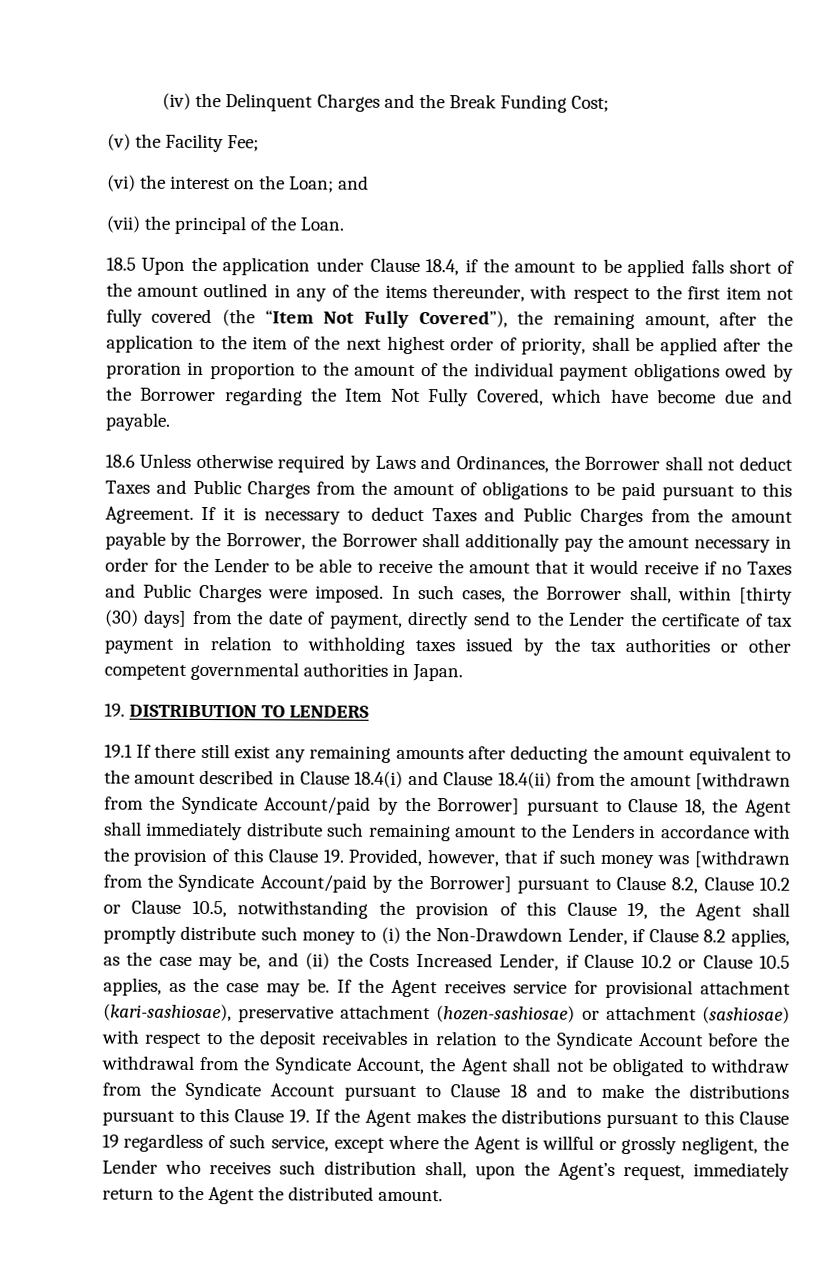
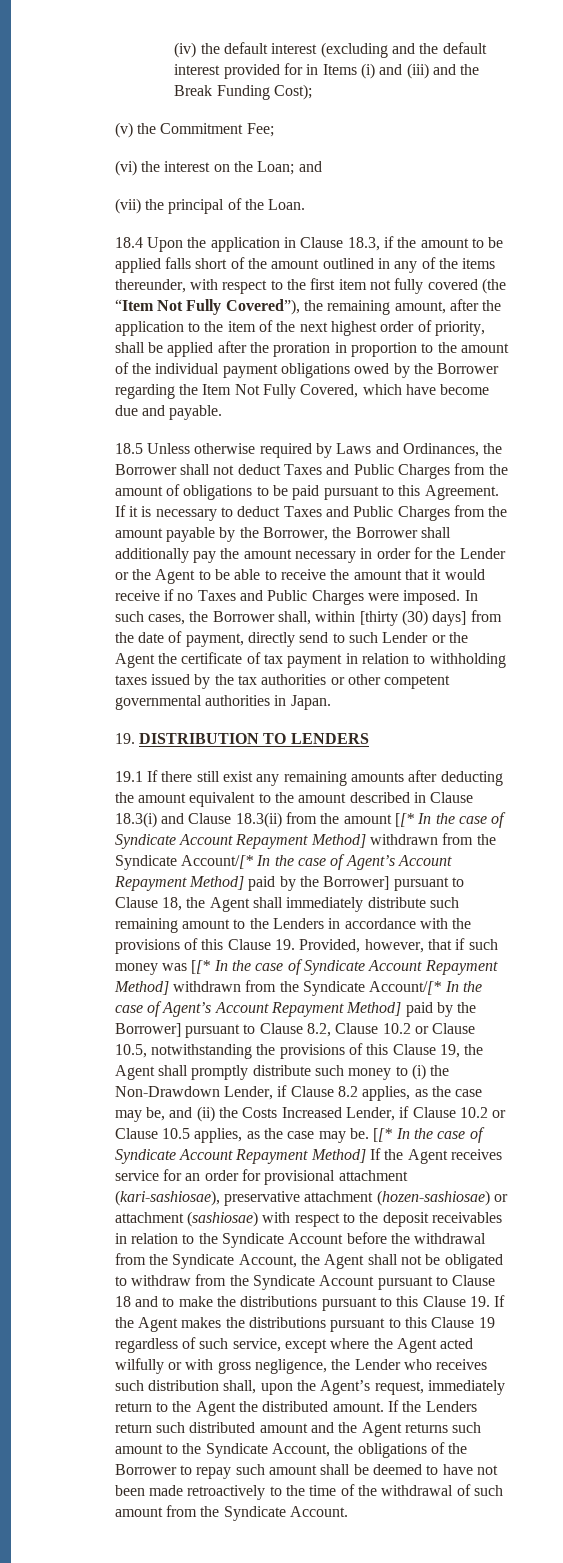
- (iv) the Delinquent Charges and the Break Funding Cost;
+ (iv) the default interest (excluding and the default interest provided for in Items (i) and (iii) and the Break Funding Cost);
- (v) the Facility Fee;
+ (v) the Commitment Fee;
- 18.5 Upon the application under Clause 18.4, if the amount to be applied falls short of the amount outlined in any of the items thereunder, with respect to the first item not fully covered (the “Item Not Fully Covered”), the remaining amount, after the application to the item of the next highest order of priority, shall be applied after the proration in proportion to the amount of the individual payment obligations owed by the Borrower regarding the Item Not Fully Covered, which have become due and payable.
+ 18.4 Upon the application in Clause 18.3, if the amount to be applied falls short of the amount outlined in any of the items thereunder, with respect to the first item not fully covered (the “Item Not Fully Covered”), the remaining amount, after the application to the item of the next highest order of priority, shall be applied after the proration in proportion to the amount of the individual payment obligations owed by the Borrower regarding the Item Not Fully Covered, which have become due and payable.
- 18.6 Unless otherwise required by Laws and Ordinances, the Borrower shall not deduct Taxes and Public Charges from the amount of obligations to be paid pursuant to this Agreement.
+ 18.5 Unless otherwise required by Laws and Ordinances, the Borrower shall not deduct Taxes and Public Charges from the amount of obligations to be paid pursuant to this Agreement.
- If it is necessary to deduct Taxes and Public Charges from the amount payable by the Borrower, the Borrower shall additionally pay the amount necessary in order for the Lender to be able to receive the amount that it would receive if no Taxes and Public Charges were imposed.
+ If it is necessary to deduct Taxes and Public Charges from the amount payable by the Borrower, the Borrower shall additionally pay the amount necessary in order for the Lender or the Agent to be able to receive the amount that it would receive if no Taxes and Public Charges were imposed.
- In such cases, the Borrower shall, within [thirty (30) days] from the date of payment, directly send to the Lender the certificate of tax payment in relation to withholding taxes issued by the tax authorities or other competent governmental authorities in Japan.
+ In such cases, the Borrower shall, within [thirty (30) days] from the date of payment, directly send to such Lender or the Agent the certificate of tax payment in relation to withholding taxes issued by the tax authorities or other competent governmental authorities in Japan.
- 19.1 If there still exist any remaining amounts after deducting the amount equivalent to the amount described in Clause 18.4(i) and Clause 18.4(ii) from the amount [withdrawn from the Syndicate Account/paid by the Borrower] pursuant to Clause 18, the Agent shall immediately distribute such remaining amount to the Lenders in accordance with the provision of this Clause 19. Provided, however, that if such money was [withdrawn from the Syndicate Account/paid by the Borrower] pursuant to Clause 8.2, Clause 10.2 or Clause 10.5, notwithstanding the provision of this Clause 19, the Agent shall promptly distribute such money to (i) the Non-Drawdown Lender, if Clause 8.2 applies, as the case may be, and (ii) the Costs Increased Lender, if Clause 10.2 or Clause 10.5 applies, as the case may be.
+ 19.1 If there still exist any remaining amounts after deducting the amount equivalent to the amount described in Clause 18.3(i) and Clause 18.3(ii) from the amount [[* In the case of Syndicate Account Repayment Method] withdrawn from the Syndicate Account/[* In the case of Agent’s Account Repayment Method] paid by the Borrower] pursuant to Clause 18, the Agent shall immediately distribute such remaining amount to the Lenders in accordance with the provisions of this Clause 19. Provided, however, that if such money was [[* In the case of Syndicate Account Repayment Method] withdrawn from the Syndicate Account/[* In the case of Agent’s Account Repayment Method] paid by the Borrower] pursuant to Clause 8.2, Clause 10.2 or Clause 10.5, notwithstanding the provisions of this Clause 19, the Agent shall promptly distribute such money to (i) the Non-Drawdown Lender, if Clause 8.2 applies, as the case may be, and (ii) the Costs Increased Lender, if Clause 10.2 or Clause 10.5 applies, as the case may be.
- If the Agent receives service for provisional attachment (kari-sashiosae), preservative attachment (hozen-sashiosae) or attachment (sashiosae) with respect to the deposit receivables in relation to the Syndicate Account before the withdrawal from the Syndicate Account, the Agent shall not be obligated to withdraw from the Syndicate Account pursuant to Clause 18 and to make the distributions pursuant to this Clause 19. If the Agent makes the distributions pursuant to this Clause 19 regardless of such service, except where the Agent is willful or grossly negligent, the Lender who receives such distribution shall, upon the Agent’s request, immediately return to the Agent the distributed amount.
+ [[* In the case of Syndicate Account Repayment Method] If the Agent receives service for an order for provisional attachment (kari-sashiosae), preservative attachment (hozen-sashiosae) or attachment (sashiosae) with respect to the deposit receivables in relation to the Syndicate Account before the withdrawal from the Syndicate Account, the Agent shall not be obligated to withdraw from the Syndicate Account pursuant to Clause 18 and to make the distributions pursuant to this Clause 19. If the Agent makes the distributions pursuant to this Clause 19 regardless of such service, except where the Agent acted wilfully or with gross negligence, the Lender who receives such distribution shall, upon the Agent’s request, immediately return to the Agent the distributed amount.
+ If the Lenders return such distributed amount and the Agent returns such amount to the Syndicate Account, the obligations of the Borrower to repay such amount shall be deemed to have not been made retroactively to the time of the withdrawal of such amount from the Syndicate Account.

